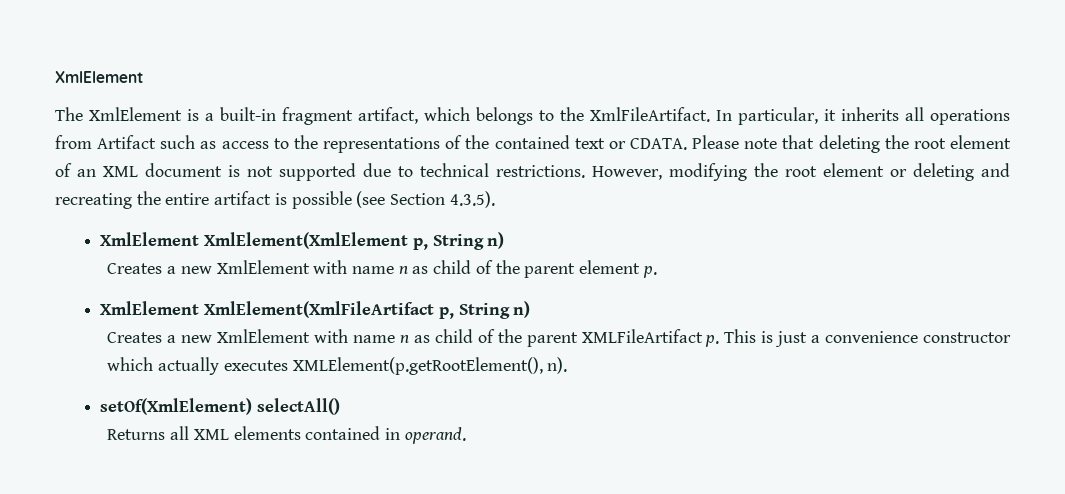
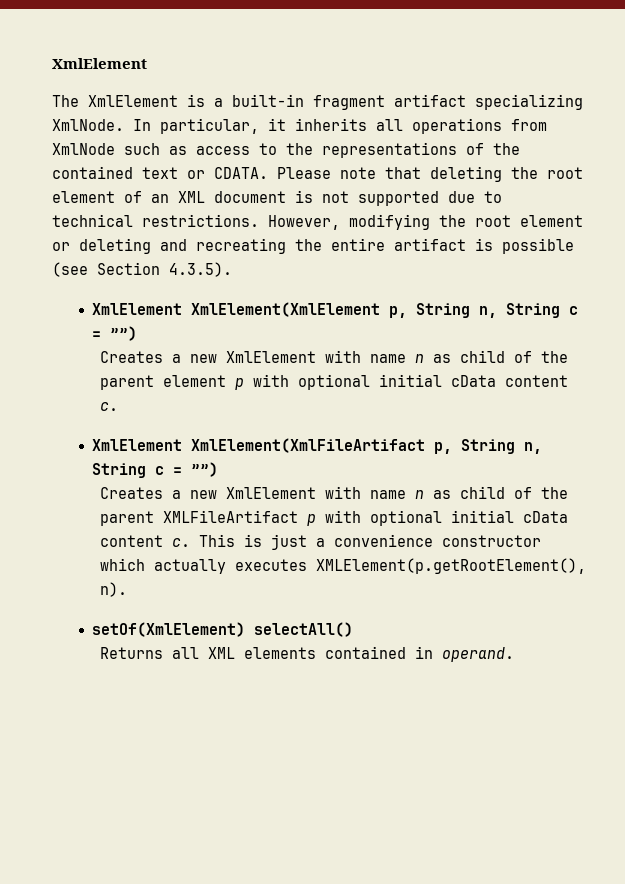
- The XmlElement is a built-in fragment artifact, which belongs to the XmlFileArtifact.
+ The XmlElement is a built-in fragment artifact specializing XmlNode.
- In particular, it inherits all operations from Artifact such as access to the representations of the contained text or CDATA.
+ In particular, it inherits all operations from XmlNode such as access to the representations of the contained text or CDATA.
- XmlElement XmlElement(XmlElement p, String n)
+ XmlElement XmlElement(XmlElement p, String n, String c = ””)
- Creates a new XmlElement with name n as child of the parent element p.
+ Creates a new XmlElement with name n as child of the parent element p with optional initial cData content c.
- XmlElement XmlElement(XmlFileArtifact p, String n)
+ XmlElement XmlElement(XmlFileArtifact p, String n, String c = ””)
- Creates a new XmlElement with name n as child of the parent XMLFileArtifact p. This is just a convenience constructor which actually executes XMLElement(p.getRootElement(), n).
+ Creates a new XmlElement with name n as child of the parent XMLFileArtifact p with optional initial cData content c. This is just a convenience constructor which actually executes XMLElement(p.getRootElement(), n).

